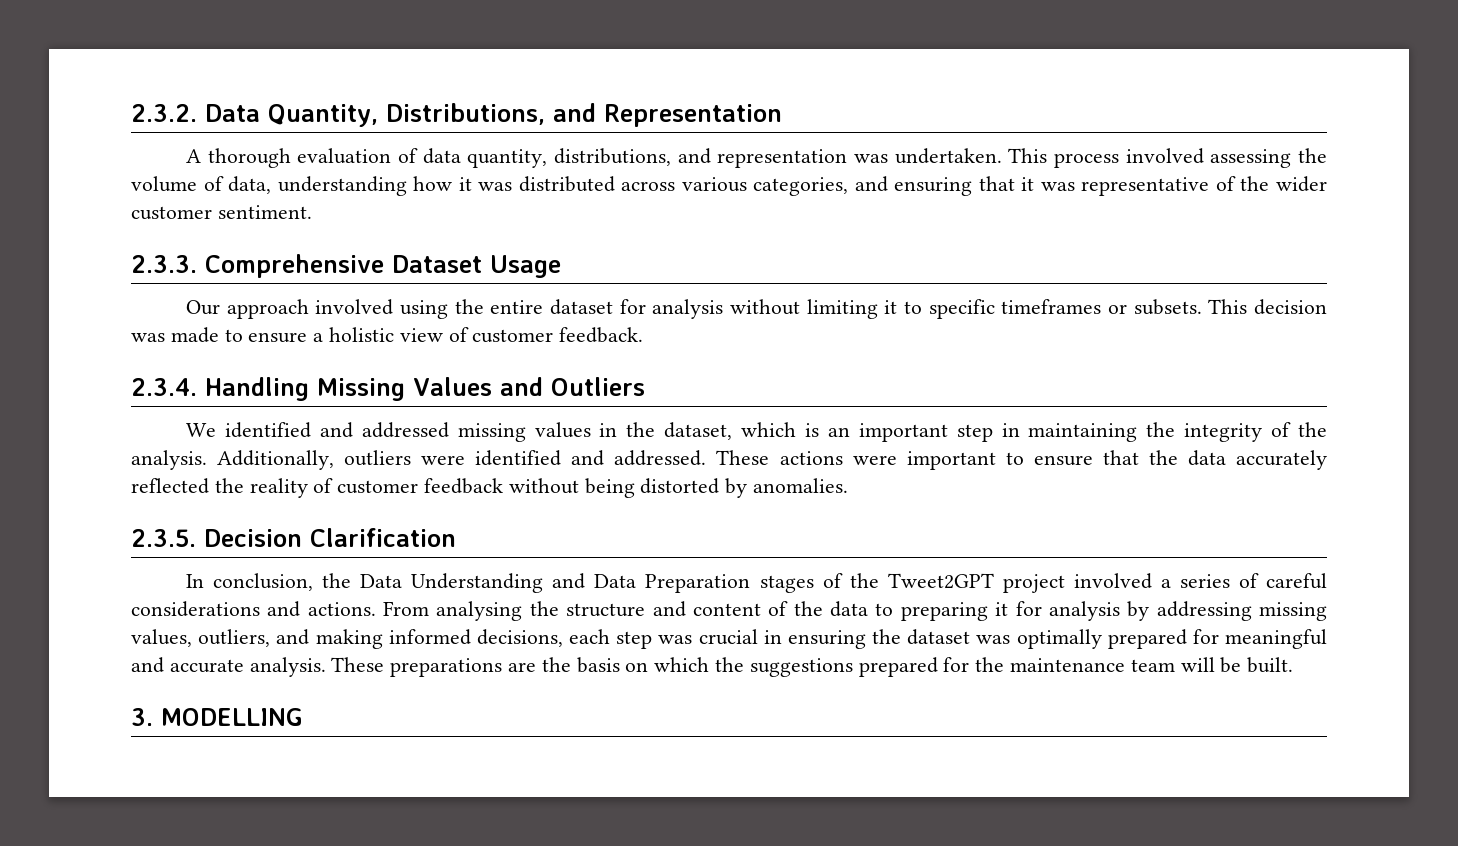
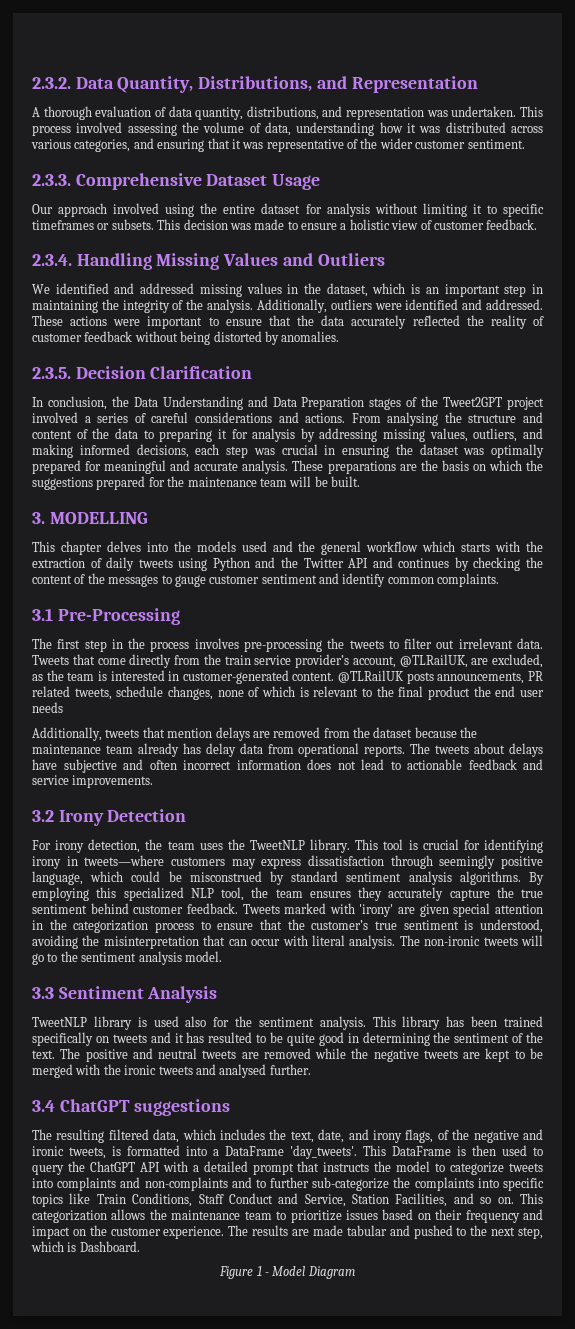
+ This chapter delves into the models used and the general workflow which starts with the extraction of daily tweets using Python and the Twitter API and continues by checking the content of the messages to gauge customer sentiment and identify common complaints.
+ 3.1 Pre-Processing
+ The first step in the process involves pre-processing the tweets to filter out irrelevant data. Tweets that come directly from the train service provider’s account, @TLRailUK, are excluded, as the team is interested in customer-generated content. @TLRailUK posts announcements, PR related tweets, schedule changes, none of which is relevant to the final product the end user needs
+ Additionally, tweets that mention delays are removed from the dataset because the maintenance team already has delay data from operational reports. The tweets about delays have subjective and often incorrect information does not lead to actionable feedback and service improvements.
+ 3.2 Irony Detection
+ For irony detection, the team uses the TweetNLP library. This tool is crucial for identifying irony in tweets—where customers may express dissatisfaction through seemingly positive language, which could be misconstrued by standard sentiment analysis algorithms. By employing this specialized NLP tool, the team ensures they accurately capture the true sentiment behind customer feedback. Tweets marked with 'irony' are given special attention in the categorization process to ensure that the customer’s true sentiment is understood, avoiding the misinterpretation that can occur with literal analysis. The non-ironic tweets will go to the sentiment analysis model.
+ 3.3 Sentiment Analysis
+ TweetNLP library is used also for the sentiment analysis. This library has been trained specifically on tweets and it has resulted to be quite good in determining the sentiment of the text. The positive and neutral tweets are removed while the negative tweets are kept to be merged with the ironic tweets and analysed further.
+ 3.4 ChatGPT suggestions
+ The resulting filtered data, which includes the text, date, and irony flags, of the negative and ironic tweets, is formatted into a DataFrame 'day_tweets'. This DataFrame is then used to query the ChatGPT API with a detailed prompt that instructs the model to categorize tweets into complaints and non-complaints and to further sub-categorize the complaints into specific topics like Train Conditions, Staff Conduct and Service, Station Facilities, and so on. This categorization allows the maintenance team to prioritize issues based on their frequency and impact on the customer experience. The results are made tabular and pushed to the next step, which is Dashboard.
+ Figure 1 - Model Diagram

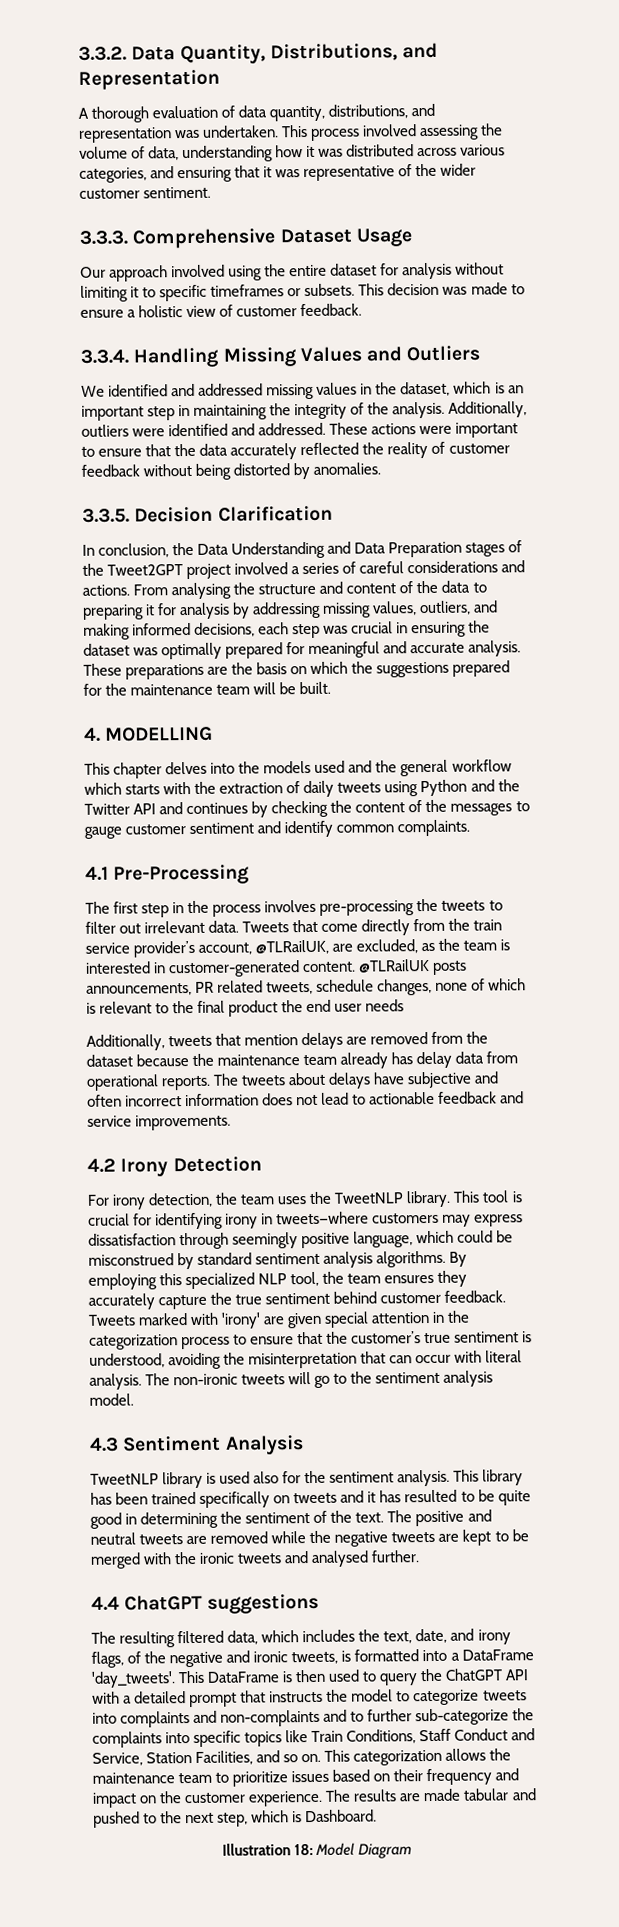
- 2.3.2. Data Quantity, Distributions, and Representation
+ 3.3.2. Data Quantity, Distributions, and Representation
- 2.3.3. Comprehensive Dataset Usage
+ 3.3.3. Comprehensive Dataset Usage
- 2.3.4. Handling Missing Values and Outliers
+ 3.3.4. Handling Missing Values and Outliers
- 2.3.5. Decision Clarification
+ 3.3.5. Decision Clarification
- 3. MODELLING
+ 4. MODELLING
- 3.1 Pre-Processing
+ 4.1 Pre-Processing
- 3.2 Irony Detection
+ 4.2 Irony Detection
- 3.3 Sentiment Analysis
+ 4.3 Sentiment Analysis
- 3.4 ChatGPT suggestions
+ 4.4 ChatGPT suggestions
- Figure 1 - Model Diagram
+ Illustration 18: Model Diagram

